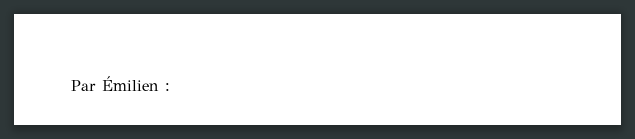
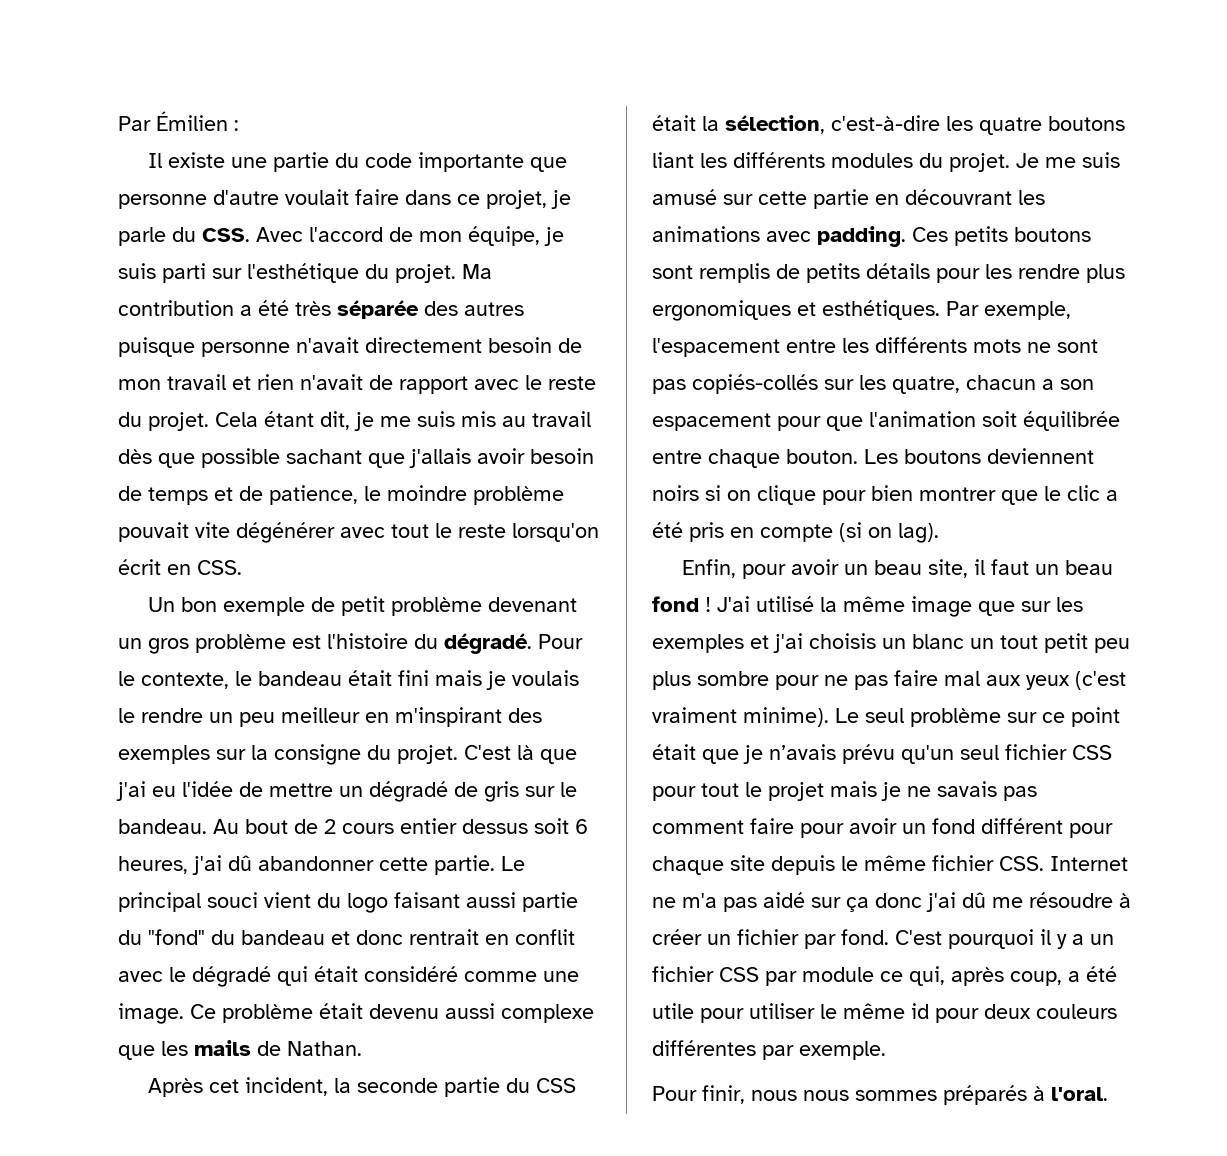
+ Il existe une partie du code importante que personne d'autre voulait faire dans ce projet, je parle du CSS. Avec l'accord de mon équipe, je suis parti sur l'esthétique du projet. Ma contribution a été très séparée des autres puisque personne n'avait directement besoin de mon travail et rien n'avait de rapport avec le reste du projet. Cela étant dit, je me suis mis au travail dès que possible sachant que j'allais avoir besoin de temps et de patience, le moindre problème pouvait vite dégénérer avec tout le reste lorsqu'on écrit en CSS.
+ Un bon exemple de petit problème devenant un gros problème est l'histoire du dégradé. Pour le contexte, le bandeau était fini mais je voulais le rendre un peu meilleur en m'inspirant des exemples sur la consigne du projet. C'est là que j'ai eu l'idée de mettre un dégradé de gris sur le bandeau. Au bout de 2 cours entier dessus soit 6 heures, j'ai dû abandonner cette partie. Le principal souci vient du logo faisant aussi partie du "fond" du bandeau et donc rentrait en conflit avec le dégradé qui était considéré comme une image. Ce problème était devenu aussi complexe que les mails de Nathan.
+ Après cet incident, la seconde partie du CSS était la sélection, c'est-à-dire les quatre boutons liant les différents modules du projet. Je me suis amusé sur cette partie en découvrant les animations avec padding. Ces petits boutons sont remplis de petits détails pour les rendre plus ergonomiques et esthétiques. Par exemple, l'espacement entre les différents mots ne sont pas copiés-collés sur les quatre, chacun a son espacement pour que l'animation soit équilibrée entre chaque bouton. Les boutons deviennent noirs si on clique pour bien montrer que le clic a été pris en compte (si on lag).
+ Enfin, pour avoir un beau site, il faut un beau fond ! J'ai utilisé la même image que sur les exemples et j'ai choisis un blanc un tout petit peu plus sombre pour ne pas faire mal aux yeux (c'est vraiment minime). Le seul problème sur ce point était que je n’avais prévu qu'un seul fichier CSS pour tout le projet mais je ne savais pas comment faire pour avoir un fond différent pour chaque site depuis le même fichier CSS. Internet ne m'a pas aidé sur ça donc j'ai dû me résoudre à créer un fichier par fond. C'est pourquoi il y a un fichier CSS par module ce qui, après coup, a été utile pour utiliser le même id pour deux couleurs différentes par exemple.
+ Pour finir, nous nous sommes préparés à l'oral.

